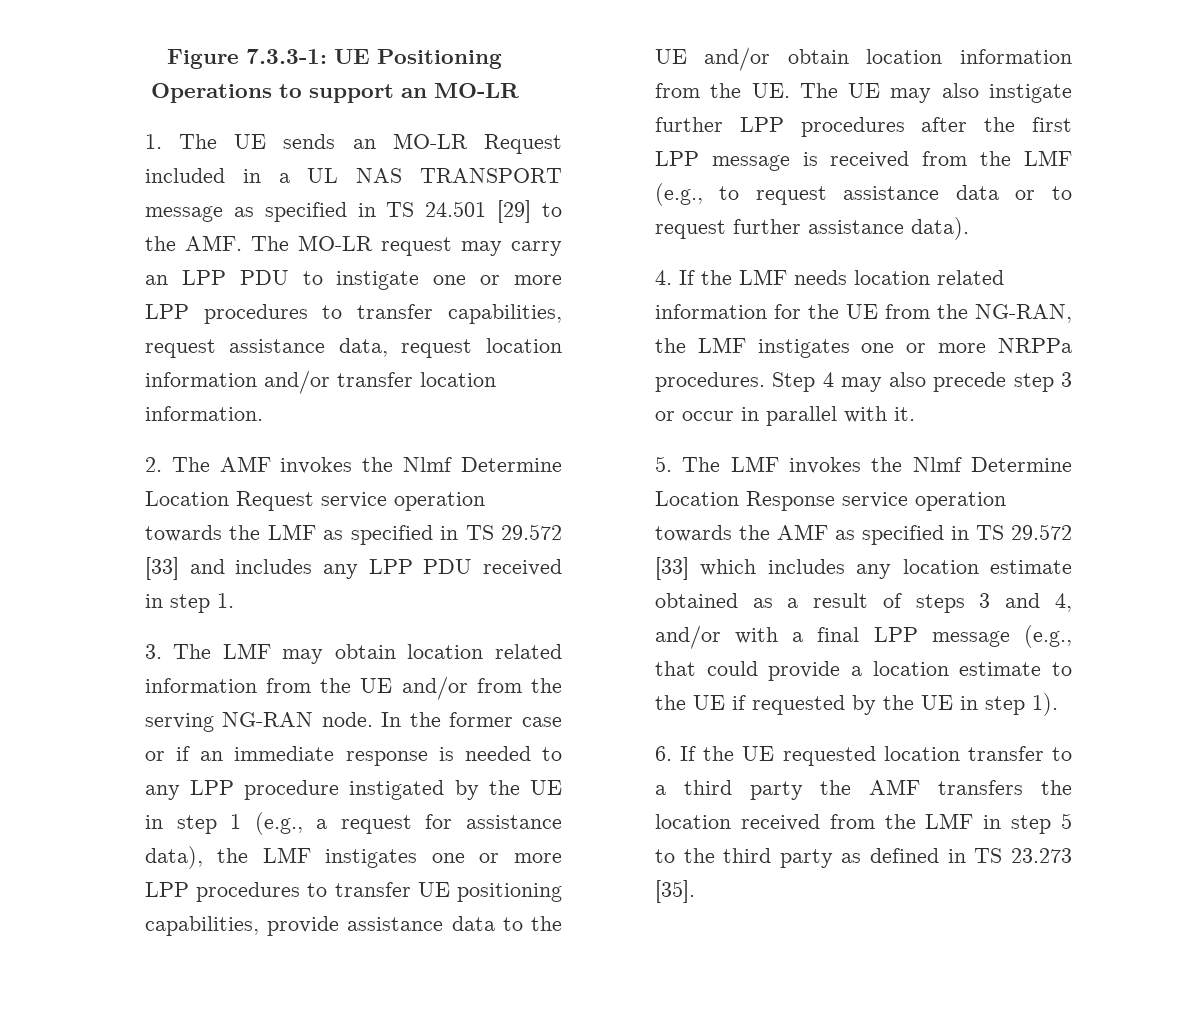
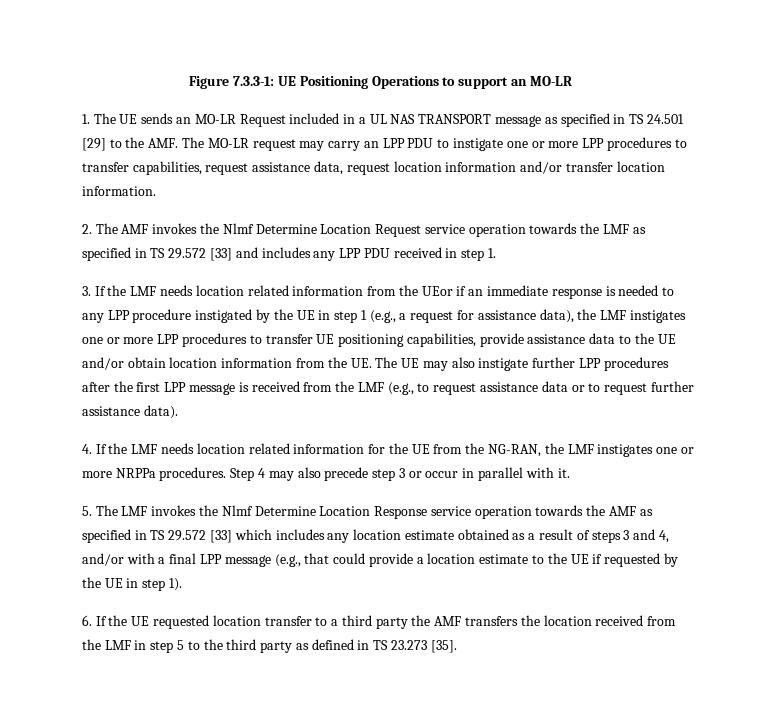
- 3. The LMF may obtain location related information from the UE and/or from the serving NG-RAN node. In the former case or if an immediate response is needed to any LPP procedure instigated by the UE in step 1 (e.g., a request for assistance data), the LMF instigates one or more LPP procedures to transfer UE positioning capabilities, provide assistance data to the UE and/or obtain location information from the UE. The UE may also instigate further LPP procedures after the first LPP message is received from the LMF (e.g., to request assistance data or to request further assistance data).
+ 3. If the LMF needs location related information from the UEor if an immediate response is needed to any LPP procedure instigated by the UE in step 1 (e.g., a request for assistance data), the LMF instigates one or more LPP procedures to transfer UE positioning capabilities, provide assistance data to the UE and/or obtain location information from the UE. The UE may also instigate further LPP procedures after the first LPP message is received from the LMF (e.g., to request assistance data or to request further assistance data).

